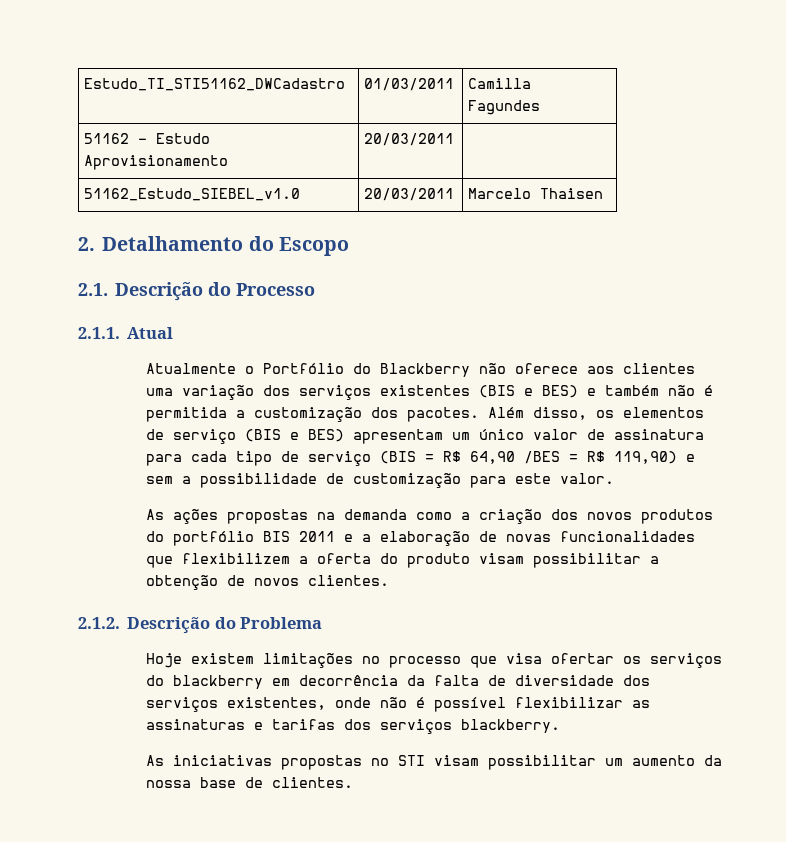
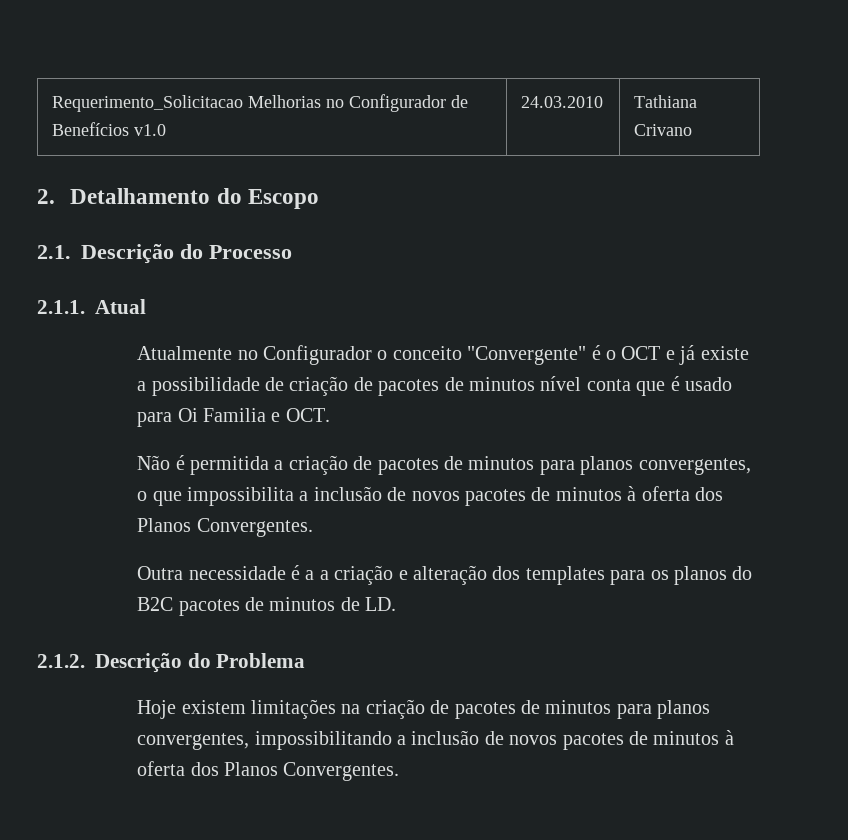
- Estudo_TI_STI51162_DWCadastro | 01/03/2011 | Camilla Fagundes
- 51162 - Estudo Aprovisionamento | 20/03/2011 |
- 51162_Estudo_SIEBEL_v1.0 | 20/03/2011 | Marcelo Thaisen
+ Requerimento_Solicitacao Melhorias no Configurador de Benefícios v1.0 | 24.03.2010 | Tathiana Crivano
- Atualmente o Portfólio do Blackberry não oferece aos clientes uma variação dos serviços existentes (BIS e BES) e também não é permitida a customização dos pacotes. Além disso, os elementos de serviço (BIS e BES) apresentam um único valor de assinatura para cada tipo de serviço (BIS = R$ 64,90 /BES = R$ 119,90) e sem a possibilidade de customização para este valor.
- As ações propostas na demanda como a criação dos novos produtos do portfólio BIS 2011 e a elaboração de novas funcionalidades que flexibilizem a oferta do produto visam possibilitar a obtenção de novos clientes.
+ Atualmente no Configurador o conceito "Convergente" é o OCT e já existe a possibilidade de criação de pacotes de minutos nível conta que é usado para Oi Familia e OCT.
+ Não é permitida a criação de pacotes de minutos para planos convergentes, o que impossibilita a inclusão de novos pacotes de minutos à oferta dos Planos Convergentes.
+ Outra necessidade é a a criação e alteração dos templates para os planos do B2C pacotes de minutos de LD.
- Hoje existem limitações no processo que visa ofertar os serviços do blackberry em decorrência da falta de diversidade dos serviços existentes, onde não é possível flexibilizar as assinaturas e tarifas dos serviços blackberry.
- As iniciativas propostas no STI visam possibilitar um aumento da nossa base de clientes.
+ Hoje existem limitações na criação de pacotes de minutos para planos convergentes, impossibilitando a inclusão de novos pacotes de minutos à oferta dos Planos Convergentes.

